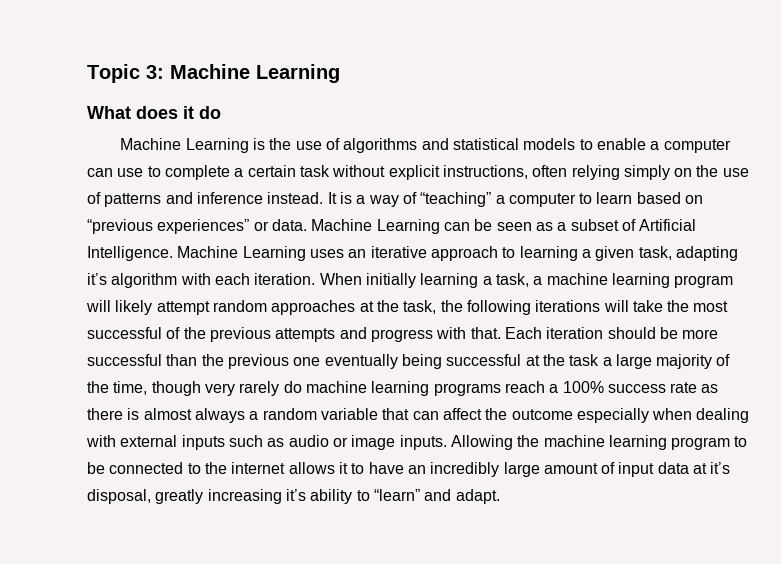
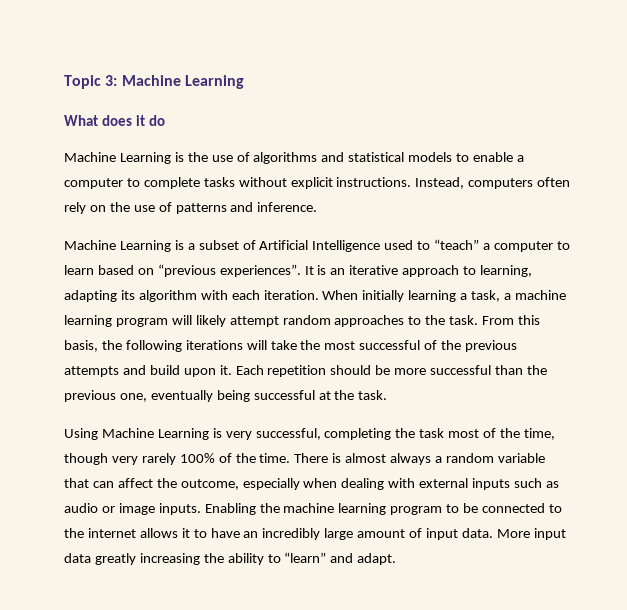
- Machine Learning is the use of algorithms and statistical models to enable a computer can use to complete a certain task without explicit instructions, often relying simply on the use of patterns and inference instead. It is a way of “teaching” a computer to learn based on “previous experiences” or data. Machine Learning can be seen as a subset of Artificial Intelligence. Machine Learning uses an iterative approach to learning a given task, adapting it’s algorithm with each iteration.
+ Machine Learning is the use of algorithms and statistical models to enable a computer to complete tasks without explicit instructions. Instead, computers often rely on the use of patterns and inference.
+ Machine Learning is a subset of Artificial Intelligence used to “teach” a computer to learn based on “previous experiences”. It is an iterative approach to learning, adapting its algorithm with each iteration.
- When initially learning a task, a machine learning program will likely attempt random approaches at the task, the following iterations will take the most successful of the previous attempts and progress with that. Each iteration should be more successful than the previous one eventually being successful at the task a large majority of the time, though very rarely do machine learning programs reach a 100% success rate as there is almost always a random variable that can affect the outcome especially when dealing with external inputs such as audio or image inputs.
+ When initially learning a task, a machine learning program will likely attempt random approaches to the task. From this basis, the following iterations will take the most successful of the previous attempts and build upon it. Each repetition should be more successful than the previous one, eventually being successful at the task.
+ Using Machine Learning is very successful, completing the task most of the time, though very rarely 100% of the time. There is almost always a random variable that can affect the outcome, especially when dealing with external inputs such as audio or image inputs.
- Allowing the machine learning program to be connected to the internet allows it to have an incredibly large amount of input data at it’s disposal, greatly increasing it’s ability to “learn” and adapt.
+ Enabling the machine learning program to be connected to the internet allows it to have an incredibly large amount of input data. More input data greatly increasing the ability to “learn” and adapt.

